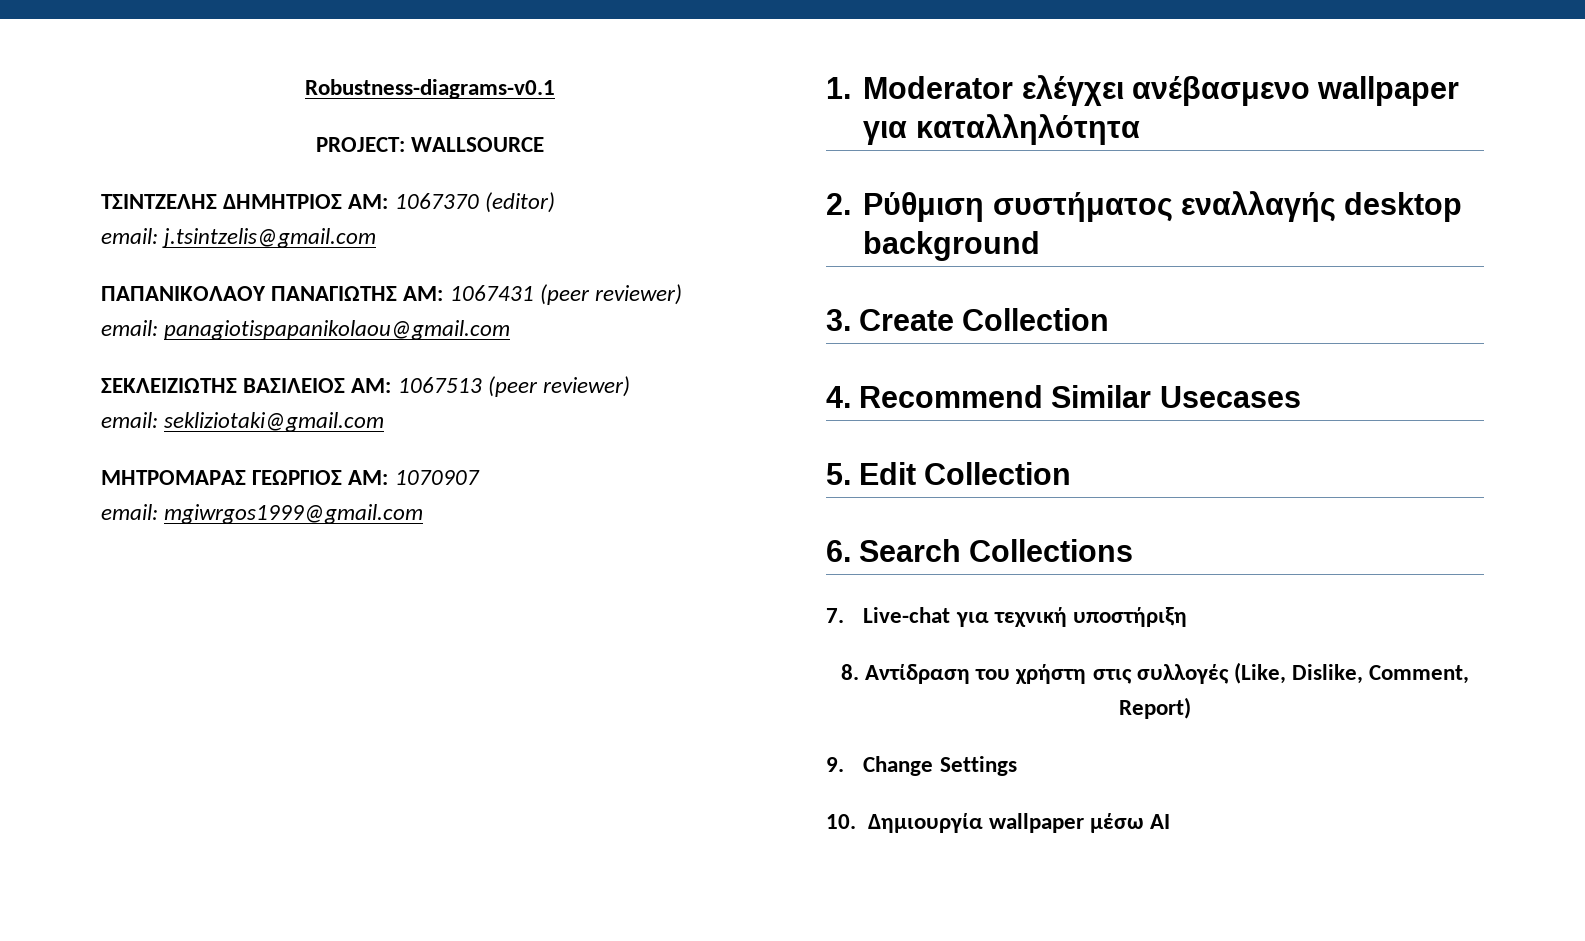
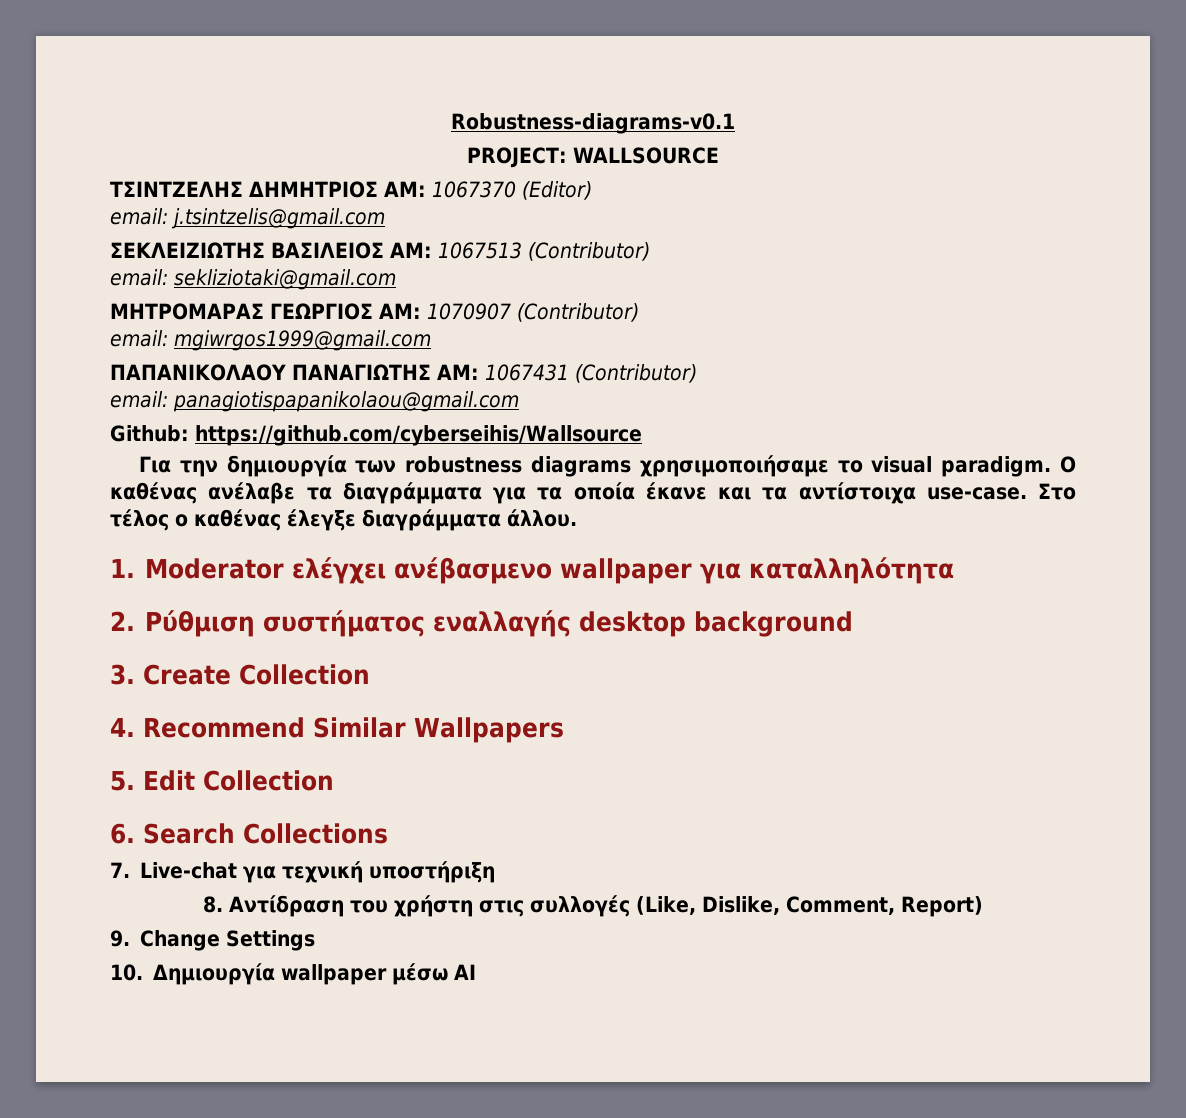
- ΤΣΙΝΤΖΕΛΗΣ ΔΗΜΗΤΡΙΟΣ ΑΜ: 1067370 (editor)
+ ΤΣΙΝΤΖΕΛΗΣ ΔΗΜΗΤΡΙΟΣ ΑΜ: 1067370 (Editor)
- ΠΑΠΑΝΙΚΟΛΑΟΥ ΠΑΝΑΓΙΩΤΗΣ ΑM: 1067431 (peer reviewer)
- email: panagiotispapanikolaou@gmail.com
- ΣΕΚΛΕΙΖΙΩΤΗΣ ΒΑΣΙΛΕΙΟΣ ΑΜ: 1067513 (peer reviewer)
+ ΣΕΚΛΕΙΖΙΩΤΗΣ ΒΑΣΙΛΕΙΟΣ ΑΜ: 1067513 (Contributor)
- ΜΗΤΡΟΜΑΡΑΣ ΓΕΩΡΓΙΟΣ ΑΜ: 1070907
+ ΜΗΤΡΟΜΑΡΑΣ ΓΕΩΡΓΙΟΣ ΑΜ: 1070907 (Contributor)
+ ΠΑΠΑΝΙΚΟΛΑΟΥ ΠΑΝΑΓΙΩΤΗΣ ΑM: 1067431 (Contributor)
+ email: panagiotispapanikolaou@gmail.com
+ Github: https://github.com/cyberseihis/Wallsource
+ Για την δημιουργία των robustness diagrams χρησιμοποιήσαμε το visual paradigm. Ο καθένας ανέλαβε τα διαγράμματα για τα οποία έκανε και τα αντίστοιχα use-case. Στο τέλος ο καθένας έλεγξε διαγράμματα άλλου.
- 4. Recommend Similar Usecases
+ 4. Recommend Similar Wallpapers

